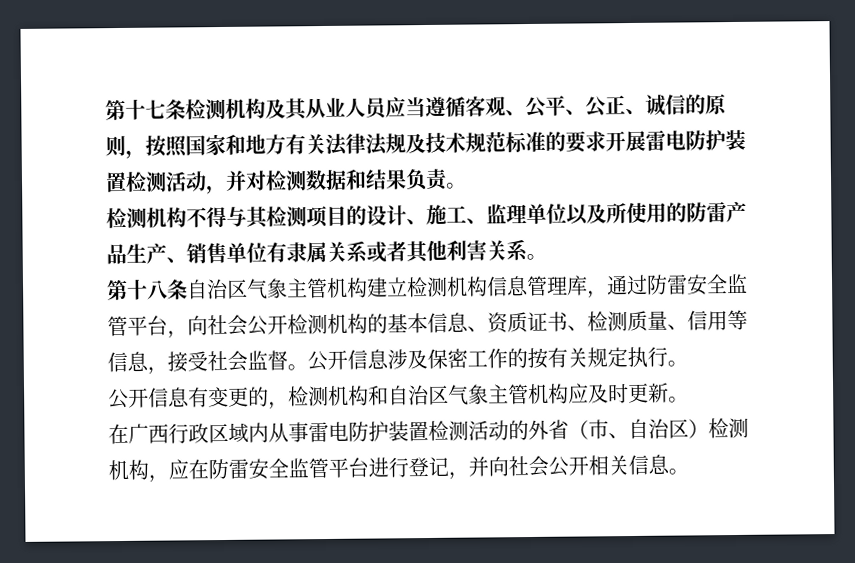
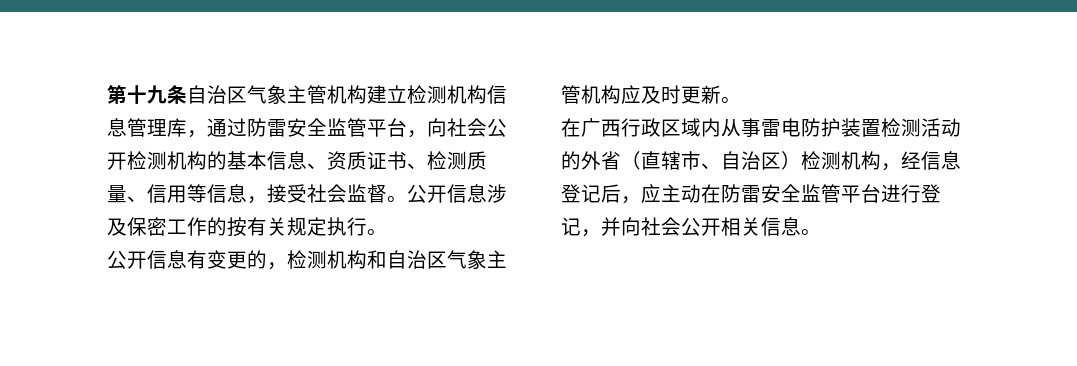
- 第十七条检测机构及其从业人员应当遵循客观、公平、公正、诚信的原则，按照国家和地方有关法律法规及技术规范标准的要求开展雷电防护装置检测活动，并对检测数据和结果负责。
- 检测机构不得与其检测项目的设计、施工、监理单位以及所使用的防雷产品生产、销售单位有隶属关系或者其他利害关系。
- 第十八条自治区气象主管机构建立检测机构信息管理库，通过防雷安全监管平台，向社会公开检测机构的基本信息、资质证书、检测质量、信用等信息，接受社会监督。
+ 第十九条自治区气象主管机构建立检测机构信息管理库，通过防雷安全监管平台，向社会公开检测机构的基本信息、资质证书、检测质量、信用等信息，接受社会监督。
- 在广西行政区域内从事雷电防护装置检测活动的外省（市、自治区）检测机构，应在防雷安全监管平台进行登记，并向社会公开相关信息。
+ 在广西行政区域内从事雷电防护装置检测活动的外省（直辖市、自治区）检测机构，经信息登记后，应主动在防雷安全监管平台进行登记，并向社会公开相关信息。

